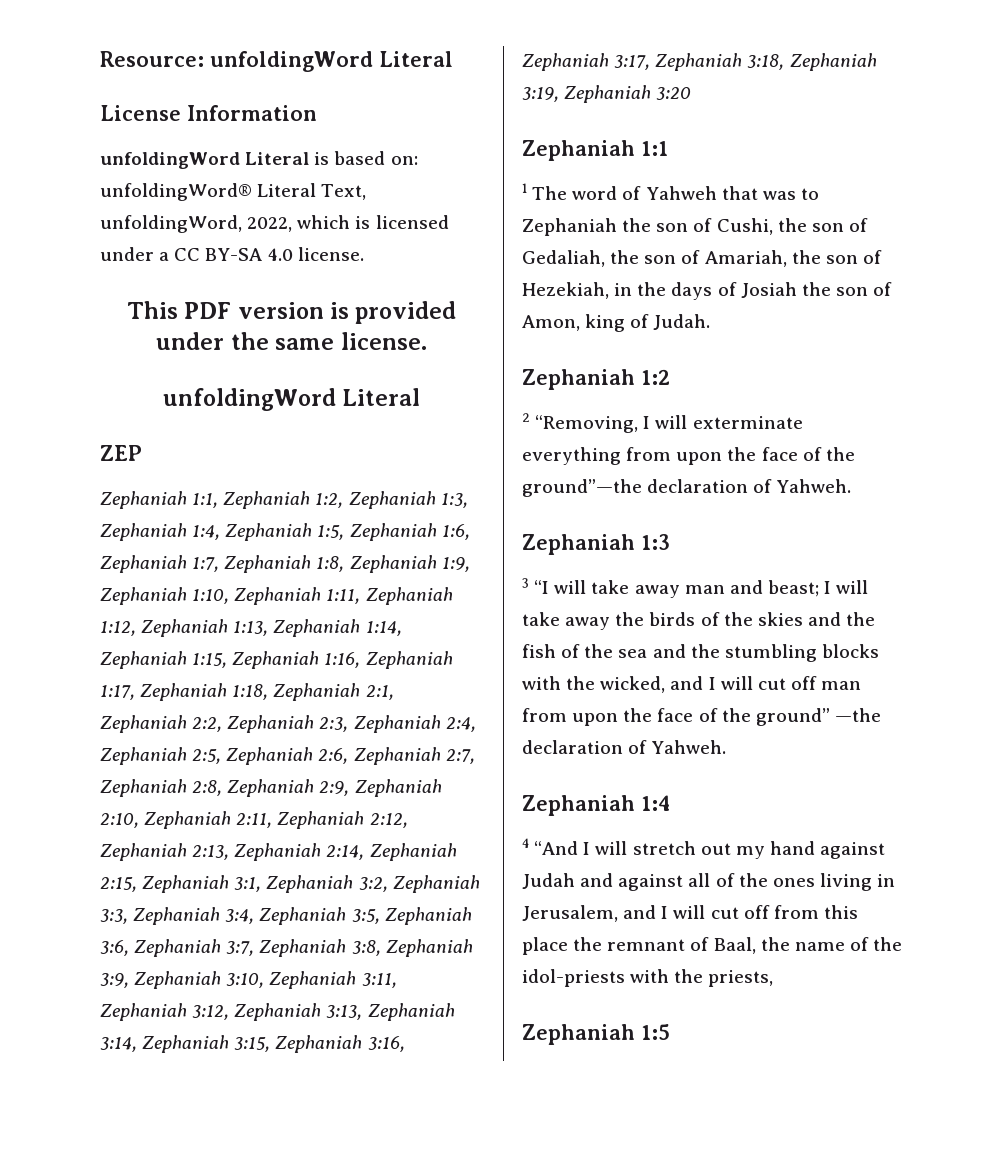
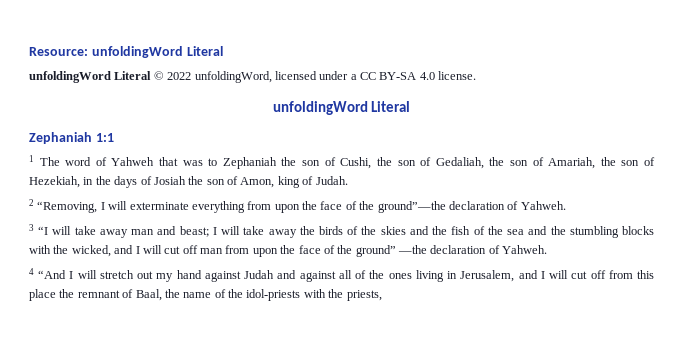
- License Information
- unfoldingWord Literal is based on: unfoldingWord® Literal Text, unfoldingWord, 2022, which is licensed under a CC BY-SA 4.0 license.
- This PDF version is provided under the same license.
+ unfoldingWord Literal © 2022 unfoldingWord, licensed under a CC BY-SA 4.0 license.
  unfoldingWord Literal
- ZEP
- Zephaniah 1:1, Zephaniah 1:2, Zephaniah 1:3, Zephaniah 1:4, Zephaniah 1:5, Zephaniah 1:6, Zephaniah 1:7, Zephaniah 1:8, Zephaniah 1:9, Zephaniah 1:10, Zephaniah 1:11, Zephaniah 1:12, Zephaniah 1:13, Zephaniah 1:14, Zephaniah 1:15, Zephaniah 1:16, Zephaniah 1:17, Zephaniah 1:18, Zephaniah 2:1, Zephaniah 2:2, Zephaniah 2:3, Zephaniah 2:4, Zephaniah 2:5, Zephaniah 2:6, Zephaniah 2:7, Zephaniah 2:8, Zephaniah 2:9, Zephaniah 2:10, Zephaniah 2:11, Zephaniah 2:12, Zephaniah 2:13, Zephaniah 2:14, Zephaniah 2:15, Zephaniah 3:1, Zephaniah 3:2, Zephaniah 3:3, Zephaniah 3:4, Zephaniah 3:5, Zephaniah 3:6, Zephaniah 3:7, Zephaniah 3:8, Zephaniah 3:9, Zephaniah 3:10, Zephaniah 3:11, Zephaniah 3:12, Zephaniah 3:13, Zephaniah 3:14, Zephaniah 3:15, Zephaniah 3:16, Zephaniah 3:17, Zephaniah 3:18, Zephaniah 3:19, Zephaniah 3:20
- Zephaniah 1:2
- Zephaniah 1:3
- Zephaniah 1:4
- Zephaniah 1:5

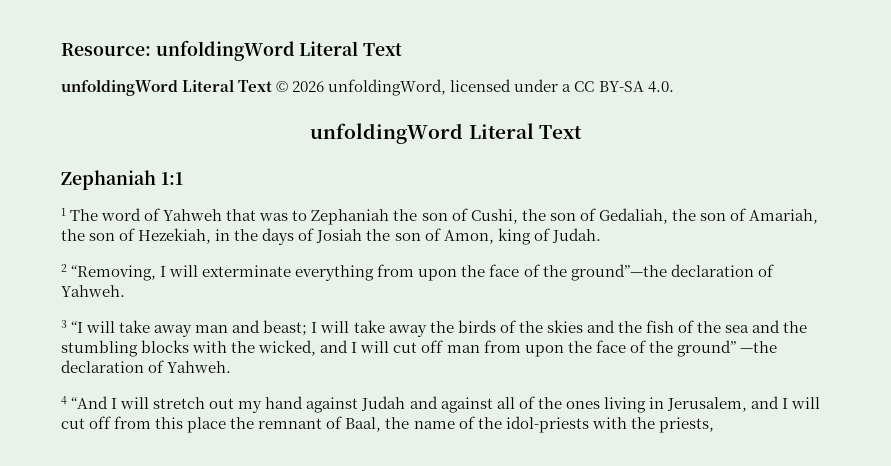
- Resource: unfoldingWord Literal
- unfoldingWord Literal © 2022 unfoldingWord, licensed under a CC BY-SA 4.0 license.
- unfoldingWord Literal
+ Resource: unfoldingWord Literal Text
+ unfoldingWord Literal Text © 2026 unfoldingWord, licensed under a CC BY-SA 4.0.
+ unfoldingWord Literal Text

